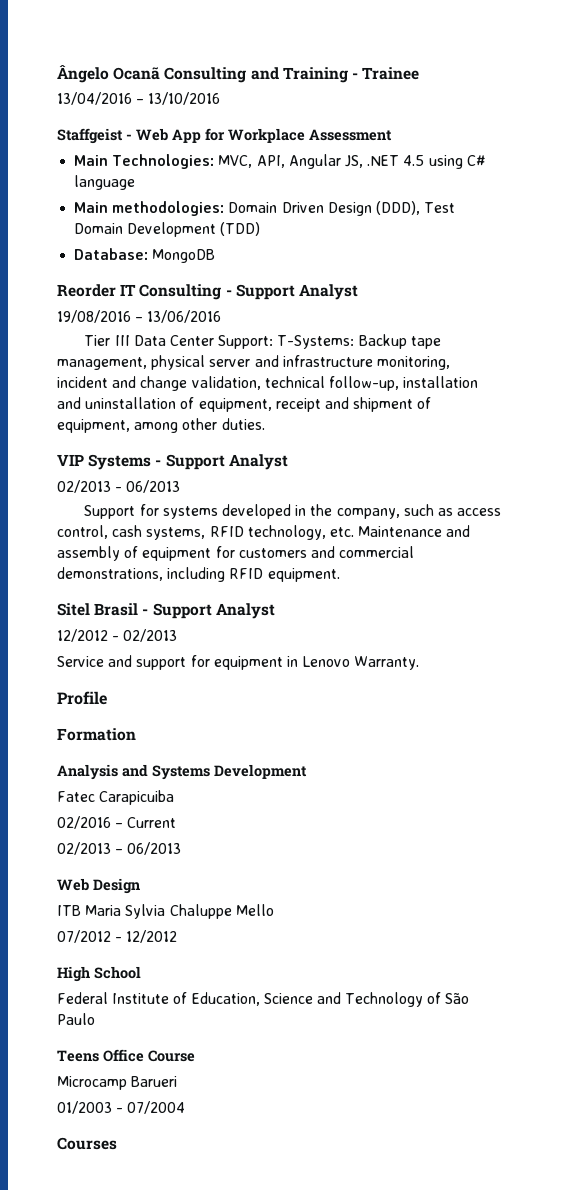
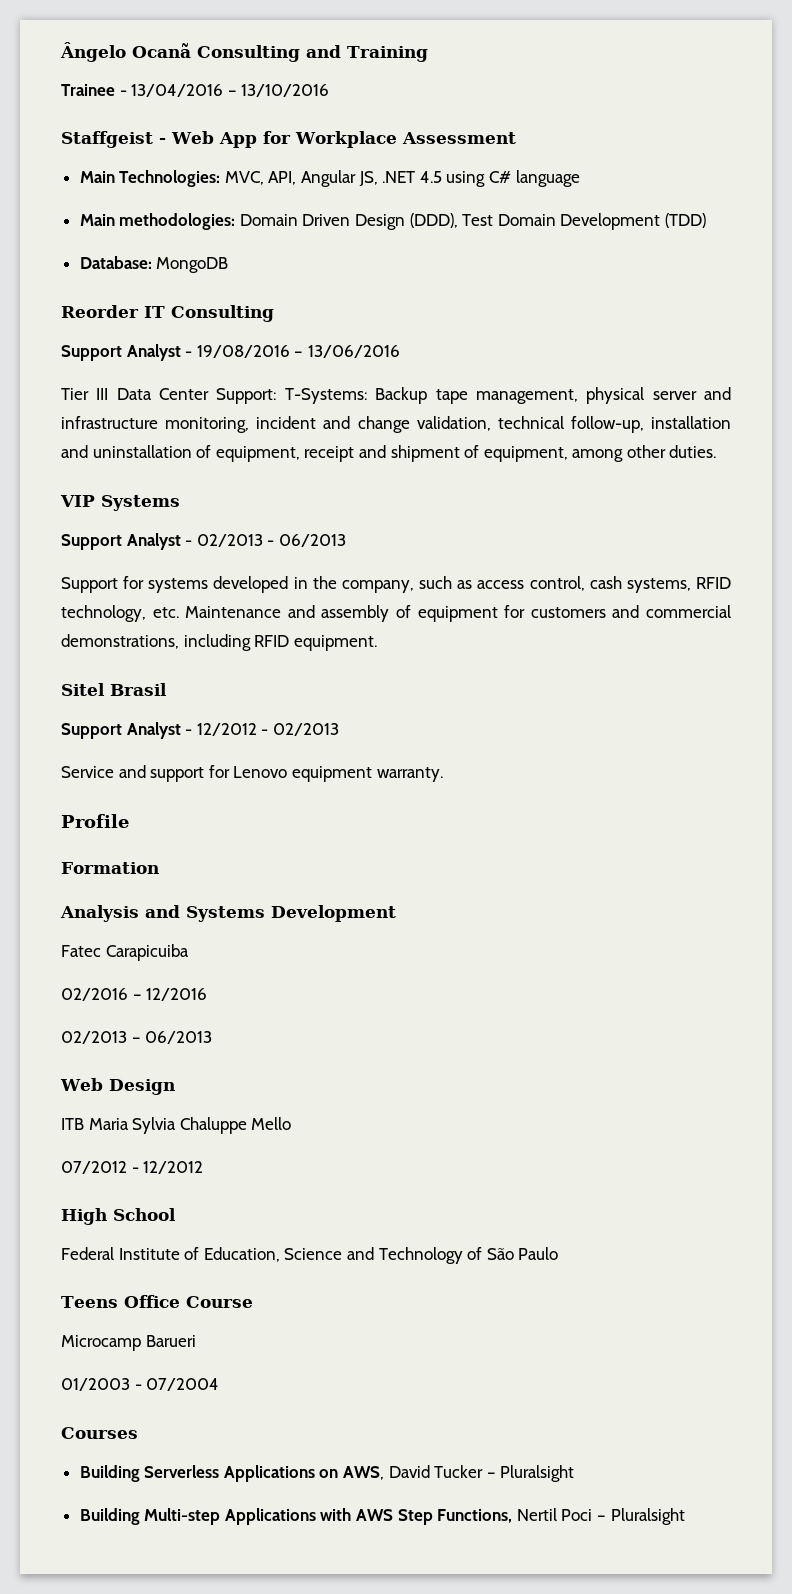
- Ângelo Ocanã Consulting and Training - Trainee
- 13/04/2016 – 13/10/2016
+ Ângelo Ocanã Consulting and Training
+ Trainee - 13/04/2016 – 13/10/2016
- Reorder IT Consulting - Support Analyst
- 19/08/2016 – 13/06/2016
+ Reorder IT Consulting
+ Support Analyst - 19/08/2016 – 13/06/2016
- VIP Systems - Support Analyst
- 02/2013 - 06/2013
+ VIP Systems
+ Support Analyst - 02/2013 - 06/2013
- Sitel Brasil - Support Analyst
- 12/2012 - 02/2013
+ Sitel Brasil
+ Support Analyst - 12/2012 - 02/2013
- Service and support for equipment in Lenovo Warranty.
+ Service and support for Lenovo equipment warranty.
- 02/2016 – Current
+ 02/2016 – 12/2016
+ Building Serverless Applications on AWS, David Tucker – Pluralsight
+ Building Multi-step Applications with AWS Step Functions, Nertil Poci – Pluralsight

